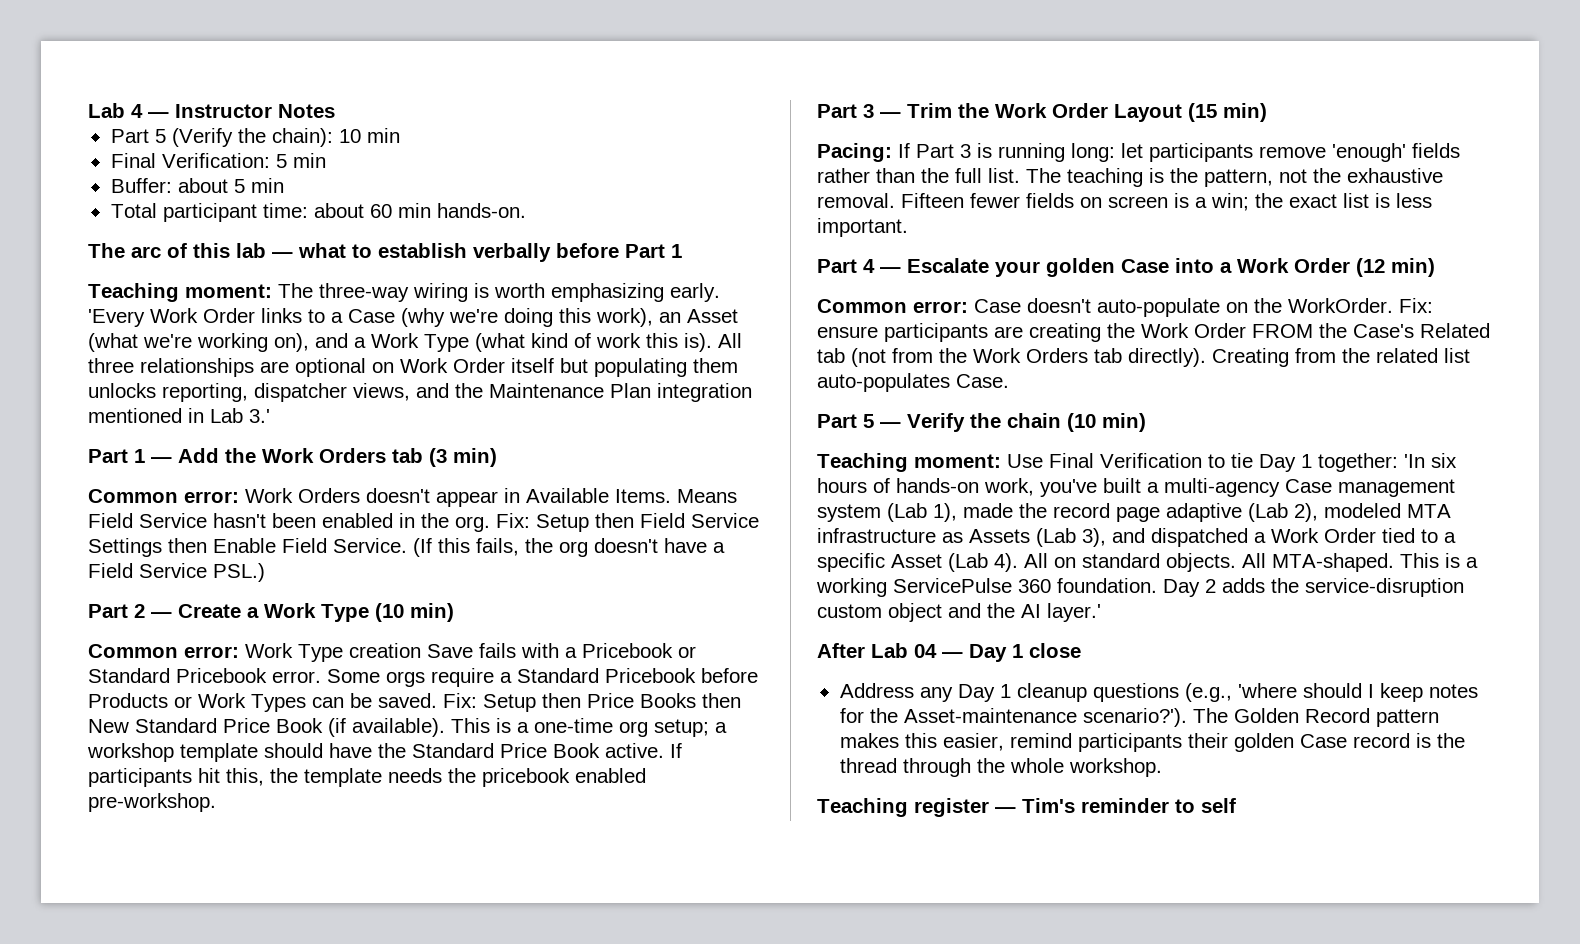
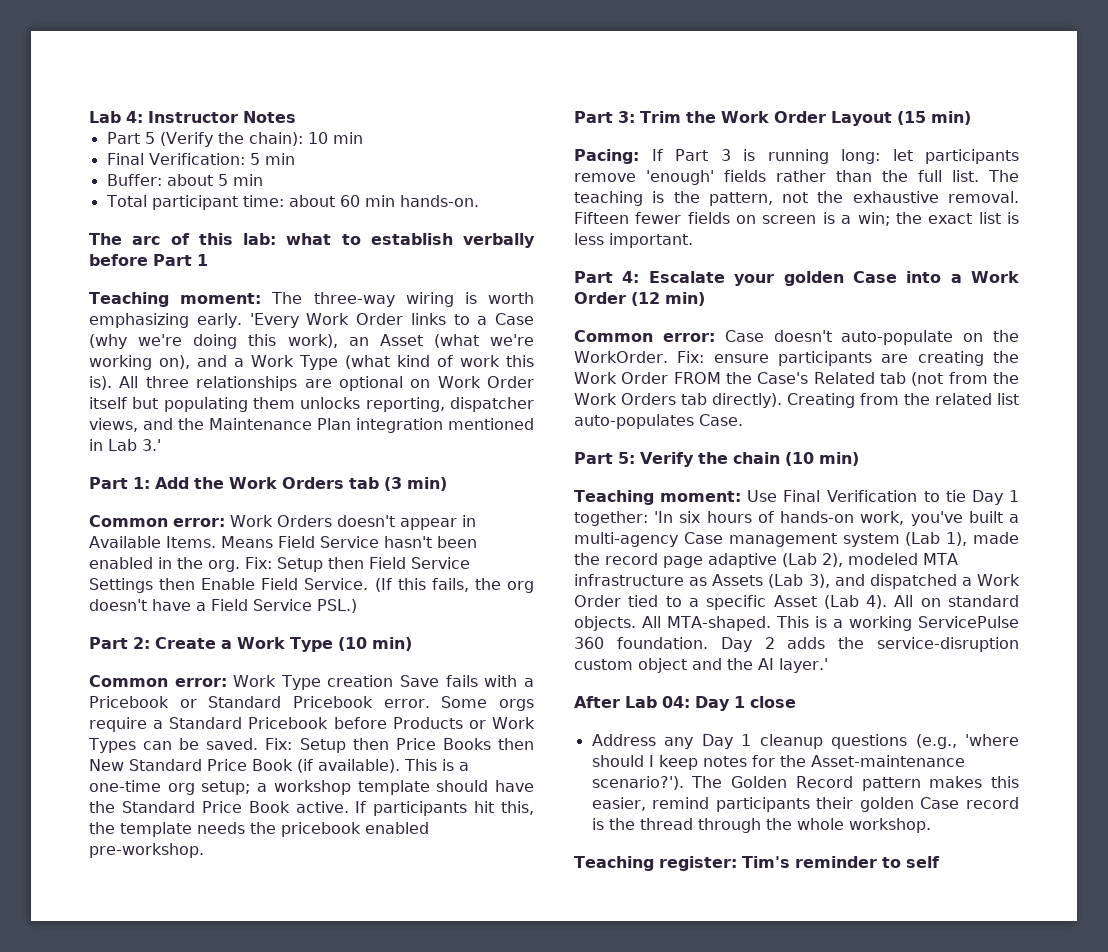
- Lab 4 — Instructor Notes
+ Lab 4: Instructor Notes
- The arc of this lab — what to establish verbally before Part 1
+ The arc of this lab: what to establish verbally before Part 1
- Part 1 — Add the Work Orders tab (3 min)
+ Part 1: Add the Work Orders tab (3 min)
- Part 2 — Create a Work Type (10 min)
+ Part 2: Create a Work Type (10 min)
- Part 3 — Trim the Work Order Layout (15 min)
+ Part 3: Trim the Work Order Layout (15 min)
- Part 4 — Escalate your golden Case into a Work Order (12 min)
+ Part 4: Escalate your golden Case into a Work Order (12 min)
- Part 5 — Verify the chain (10 min)
+ Part 5: Verify the chain (10 min)
- After Lab 04 — Day 1 close
+ After Lab 04: Day 1 close
- Teaching register — Tim's reminder to self
+ Teaching register: Tim's reminder to self

